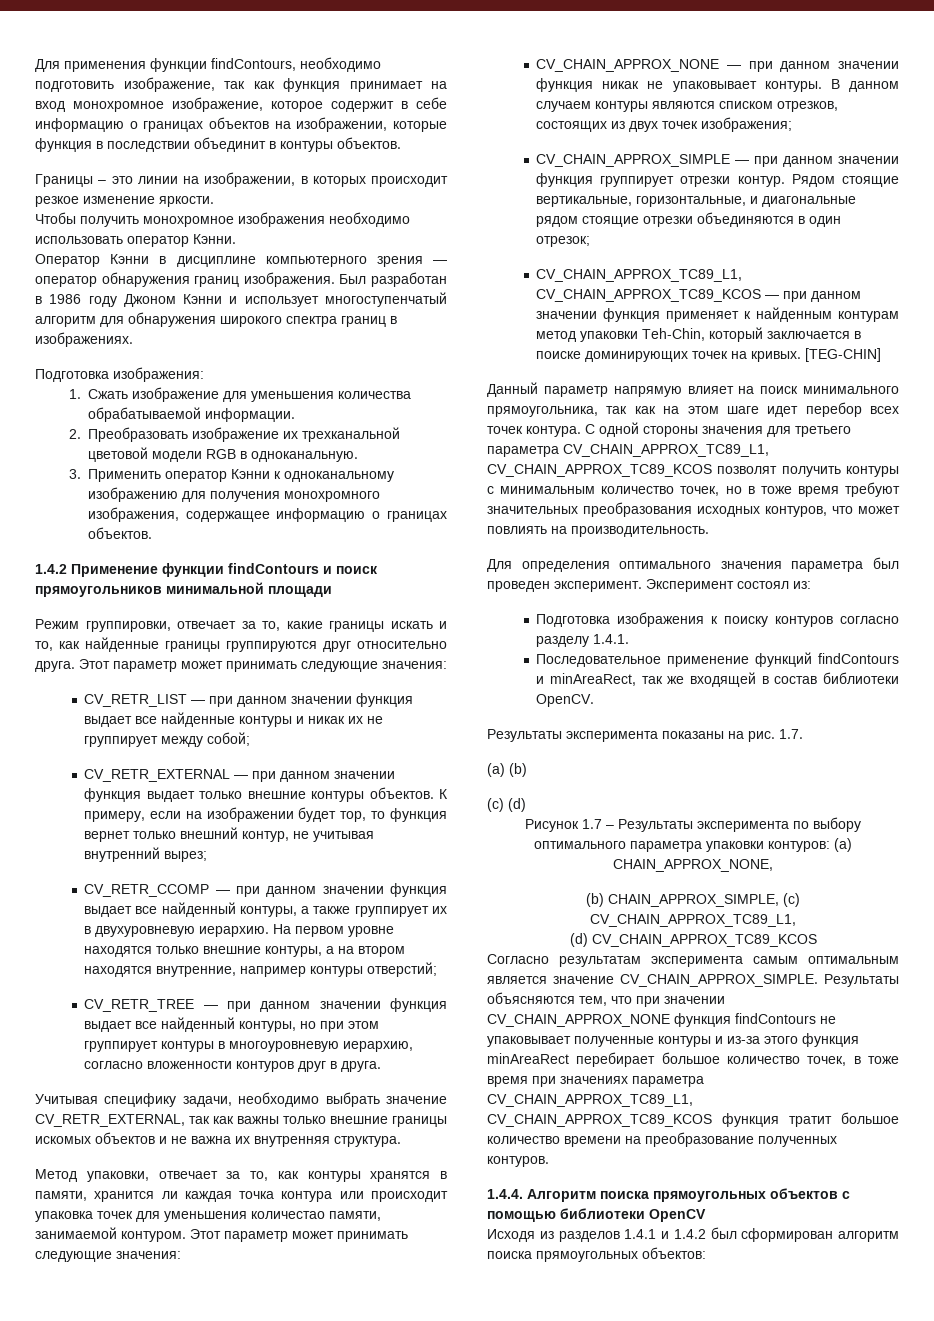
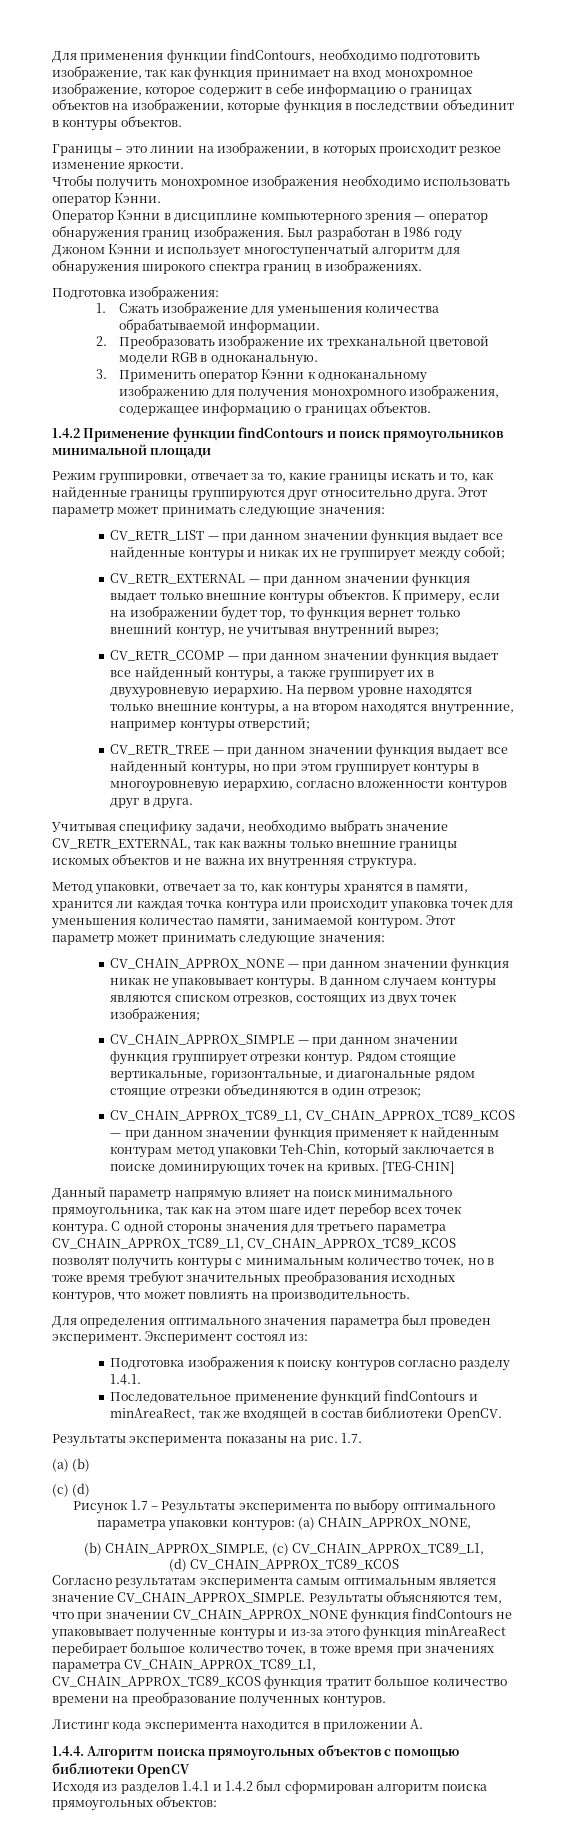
+ Листинг кода эксперимента находится в приложении А.

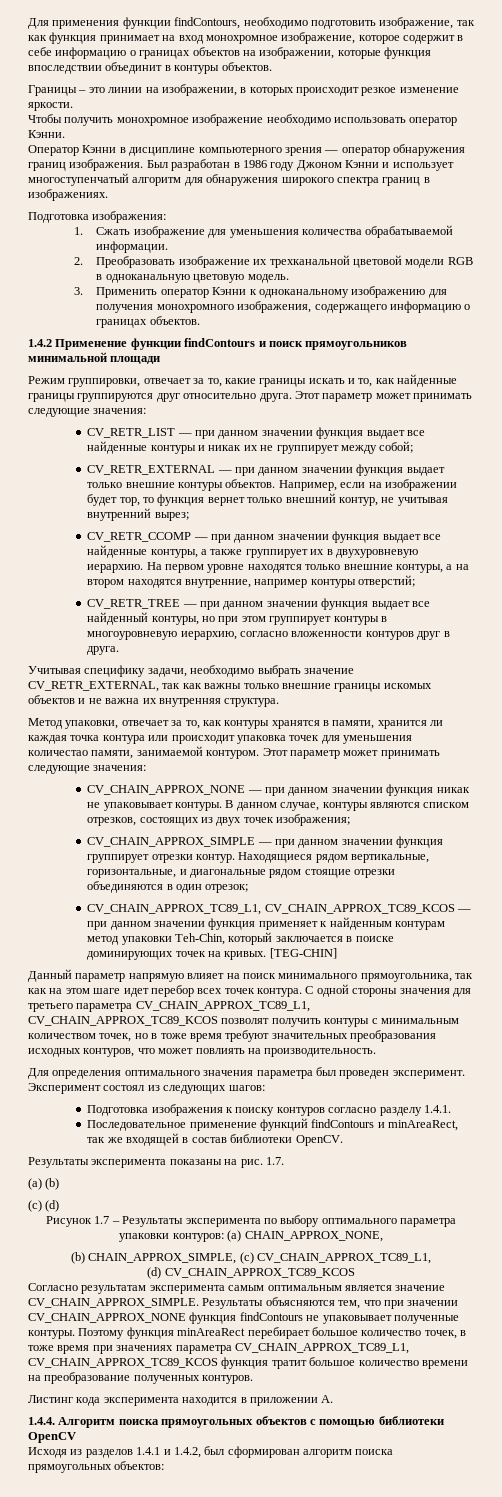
- Для применения функции findContours, необходимо подготовить изображение, так как функция принимает на вход монохромное изображение, которое содержит в себе информацию о границах объектов на изображении, которые функция в последствии объединит в контуры объектов.
+ Для применения функции findContours, необходимо подготовить изображение, так как функция принимает на вход монохромное изображение, которое содержит в себе информацию о границах объектов на изображении, которые функция впоследствии объединит в контуры объектов.
- Чтобы получить монохромное изображения необходимо использовать оператор Кэнни.
+ Чтобы получить монохромное изображение необходимо использовать оператор Кэнни.
- 2. Преобразовать изображение их трехканальной цветовой модели RGB в одноканальную.
+ 2. Преобразовать изображение их трехканальной цветовой модели RGB в одноканальную цветовую модель.
- 3. Применить оператор Кэнни к одноканальному изображению для получения монохромного изображения, содержащее информацию о границах объектов.
+ 3. Применить оператор Кэнни к одноканальному изображению для получения монохромного изображения, содержащего информацию о границах объектов.
- К примеру, если на изображении будет тор, то функция вернет только внешний контур, не учитывая внутренний вырез;
+ Например, если на изображении будет тор, то функция вернет только внешний контур, не учитывая внутренний вырез;
- CV_RETR_CCOMP — при данном значении функция выдает все найденный контуры, а также группирует их в двухуровневую иерархию.
+ CV_RETR_CCOMP — при данном значении функция выдает все найденные контуры, а также группирует их в двухуровневую иерархию.
- В данном случаем контуры являются списком отрезков, состоящих из двух точек изображения;
+ В данном случае, контуры являются списком отрезков, состоящих из двух точек изображения;
- Рядом стоящие вертикальные, горизонтальные, и диагональные рядом стоящие отрезки объединяются в один отрезок;
+ Находящиеся рядом вертикальные, горизонтальные, и диагональные рядом стоящие отрезки объединяются в один отрезок;
- С одной стороны значения для третьего параметра CV_CHAIN_APPROX_TC89_L1, CV_CHAIN_APPROX_TC89_KCOS позволят получить контуры с минимальным количество точек, но в тоже время требуют значительных преобразования исходных контуров, что может повлиять на производительность.
+ С одной стороны значения для третьего параметра CV_CHAIN_APPROX_TC89_L1, CV_CHAIN_APPROX_TC89_KCOS позволят получить контуры с минимальным количеством точек, но в тоже время требуют значительных преобразования исходных контуров, что может повлиять на производительность.
- Эксперимент состоял из:
+ Эксперимент состоял из следующих шагов:
- Результаты объясняются тем, что при значении CV_CHAIN_APPROX_NONE функция findContours не упаковывает полученные контуры и из-за этого функция minAreaRect перебирает большое количество точек, в тоже время при значениях параметра CV_CHAIN_APPROX_TC89_L1, CV_CHAIN_APPROX_TC89_KCOS функция тратит большое количество времени на преобразование полученных контуров.
+ Результаты объясняются тем, что при значении CV_CHAIN_APPROX_NONE функция findContours не упаковывает полученные контуры. Поэтому функция minAreaRect перебирает большое количество точек, в тоже время при значениях параметра CV_CHAIN_APPROX_TC89_L1, CV_CHAIN_APPROX_TC89_KCOS функция тратит большое количество времени на преобразование полученных контуров.
- Исходя из разделов 1.4.1 и 1.4.2 был сформирован алгоритм поиска прямоугольных объектов:
+ Исходя из разделов 1.4.1 и 1.4.2, был сформирован алгоритм поиска прямоугольных объектов:

